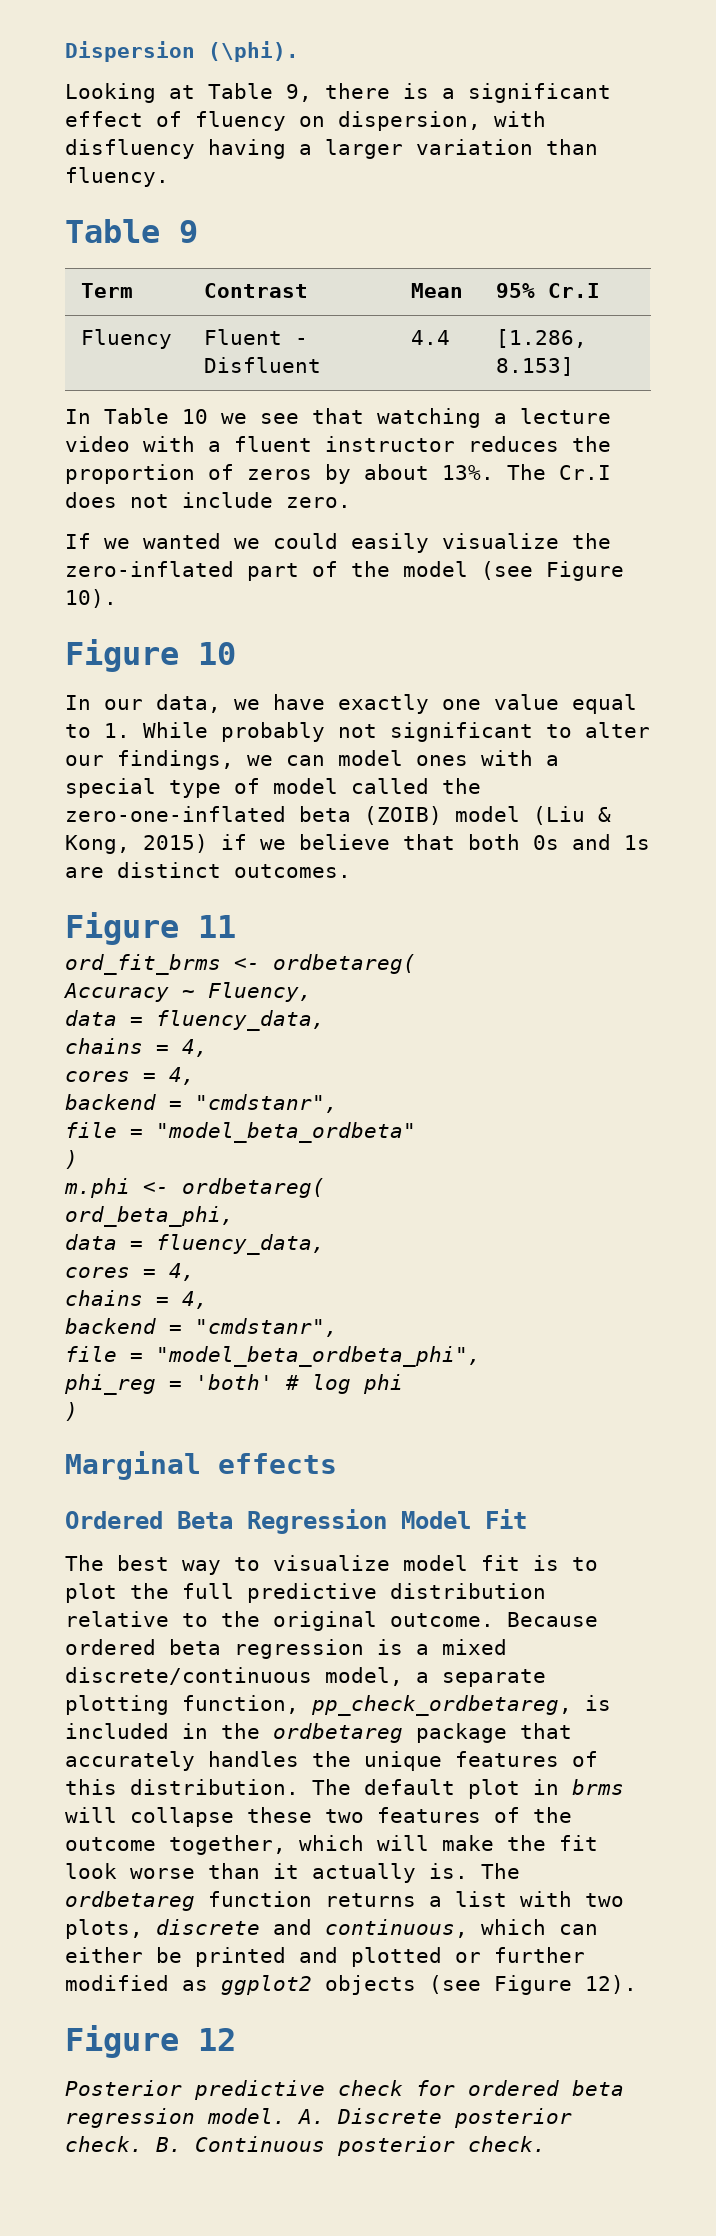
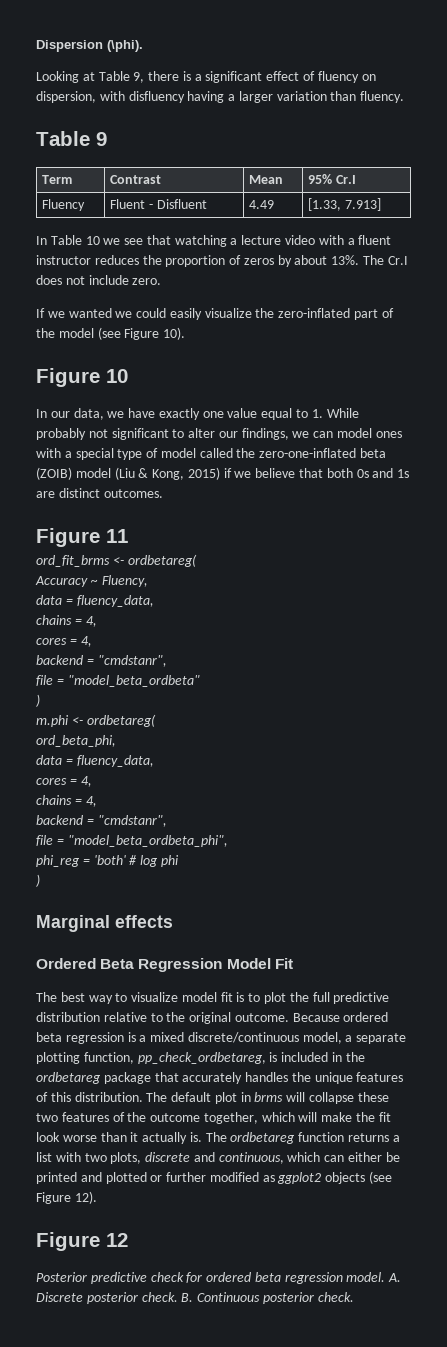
- Fluency | Fluent - Disfluent | 4.4 | [1.286, 8.153]
+ Fluency | Fluent - Disfluent | 4.49 | [1.33, 7.913]

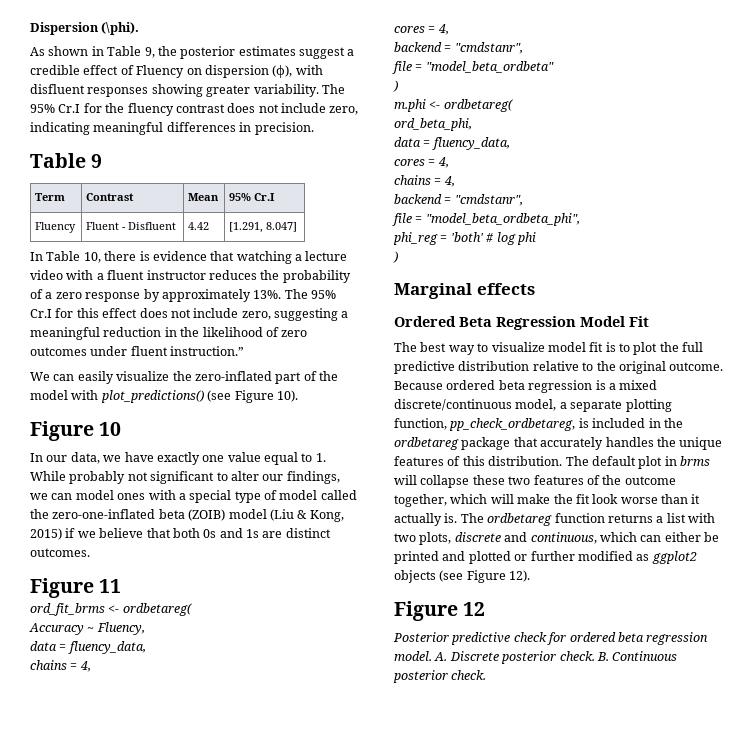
- Looking at Table 9, there is a significant effect of fluency on dispersion, with disfluency having a larger variation than fluency.
+ As shown in Table 9, the posterior estimates suggest a credible effect of Fluency on dispersion (ϕ), with disfluent responses showing greater variability. The 95% Cr.I for the fluency contrast does not include zero, indicating meaningful differences in precision.
- Fluency | Fluent - Disfluent | 4.49 | [1.33, 7.913]
+ Fluency | Fluent - Disfluent | 4.42 | [1.291, 8.047]
- In Table 10 we see that watching a lecture video with a fluent instructor reduces the proportion of zeros by about 13%. The Cr.I does not include zero.
- If we wanted we could easily visualize the zero-inflated part of the model (see Figure 10).
+ In Table 10, there is evidence that watching a lecture video with a fluent instructor reduces the probability of a zero response by approximately 13%. The 95% Cr.I for this effect does not include zero, suggesting a meaningful reduction in the likelihood of zero outcomes under fluent instruction.”
+ We can easily visualize the zero-inflated part of the model with plot_predictions() (see Figure 10).

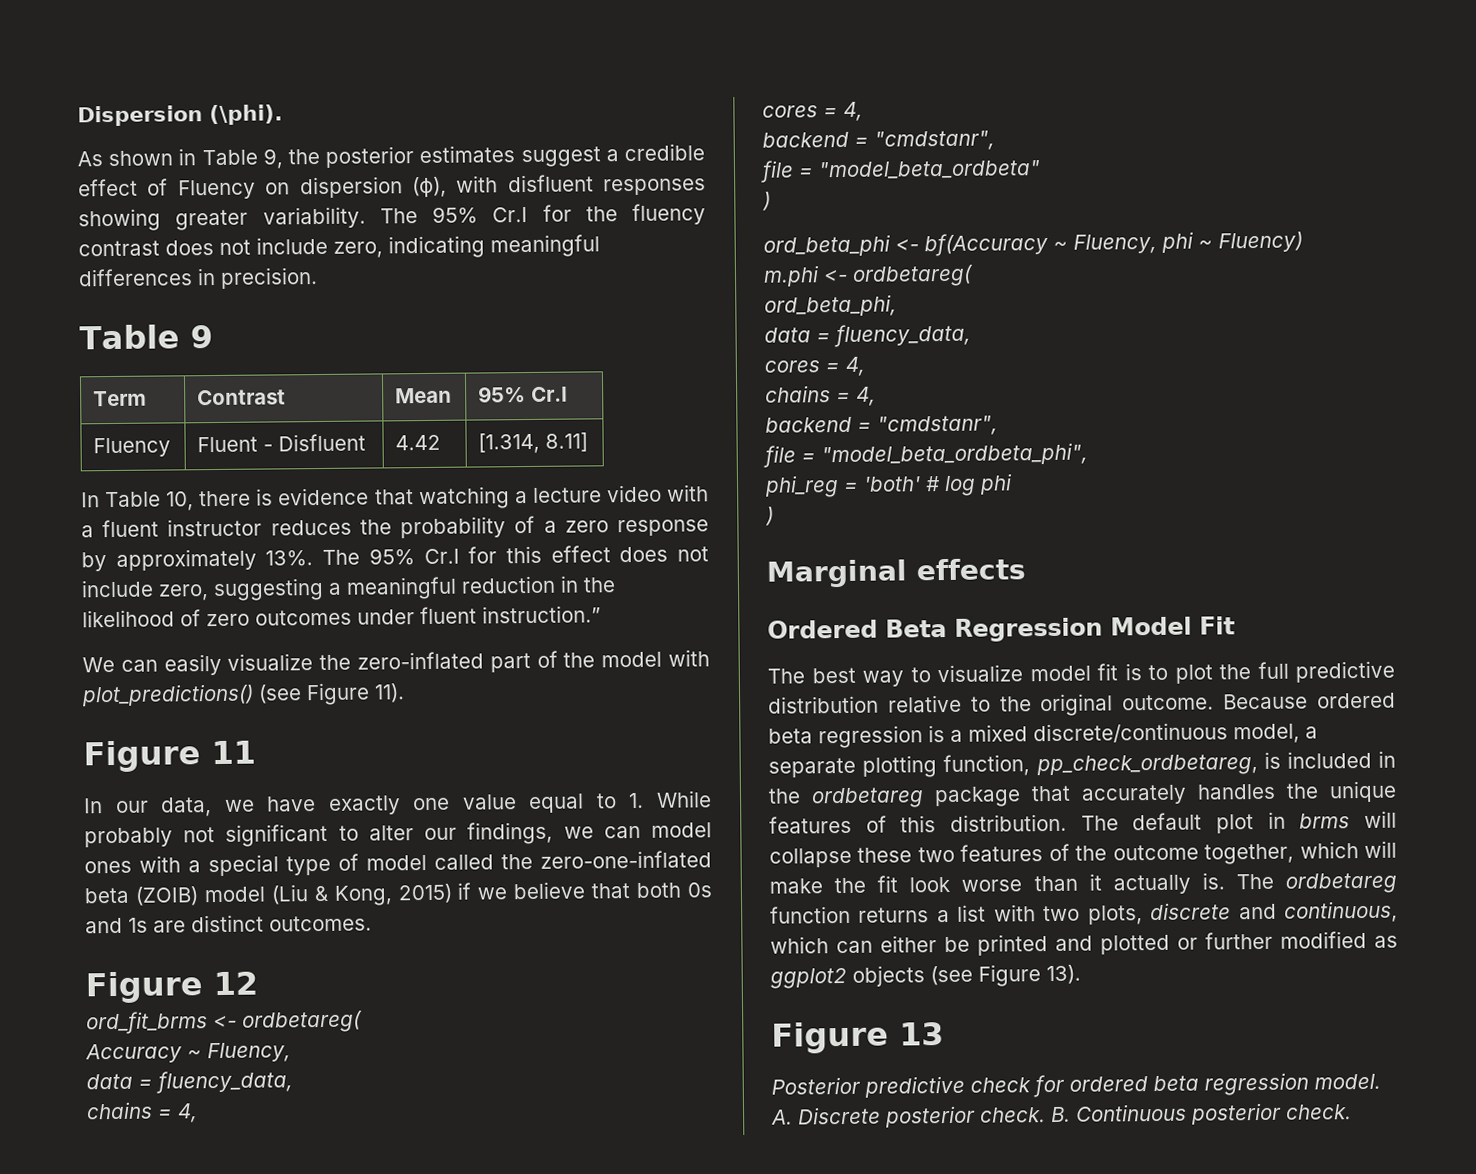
- Fluency | Fluent - Disfluent | 4.42 | [1.291, 8.047]
+ Fluency | Fluent - Disfluent | 4.42 | [1.314, 8.11]
- We can easily visualize the zero-inflated part of the model with plot_predictions() (see Figure 10).
- Figure 10
+ We can easily visualize the zero-inflated part of the model with plot_predictions() (see Figure 11).
+ Figure 11
- Figure 11
+ Figure 12
+ ord_beta_phi <- bf(Accuracy ~ Fluency, phi ~ Fluency)
- The ordbetareg function returns a list with two plots, discrete and continuous, which can either be printed and plotted or further modified as ggplot2 objects (see Figure 12).
- Figure 12
+ The ordbetareg function returns a list with two plots, discrete and continuous, which can either be printed and plotted or further modified as ggplot2 objects (see Figure 13).
+ Figure 13

